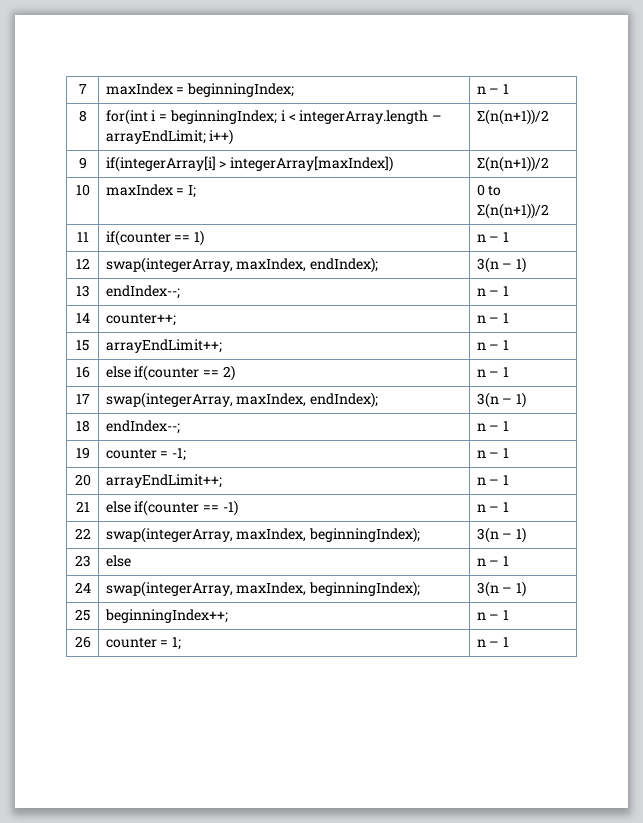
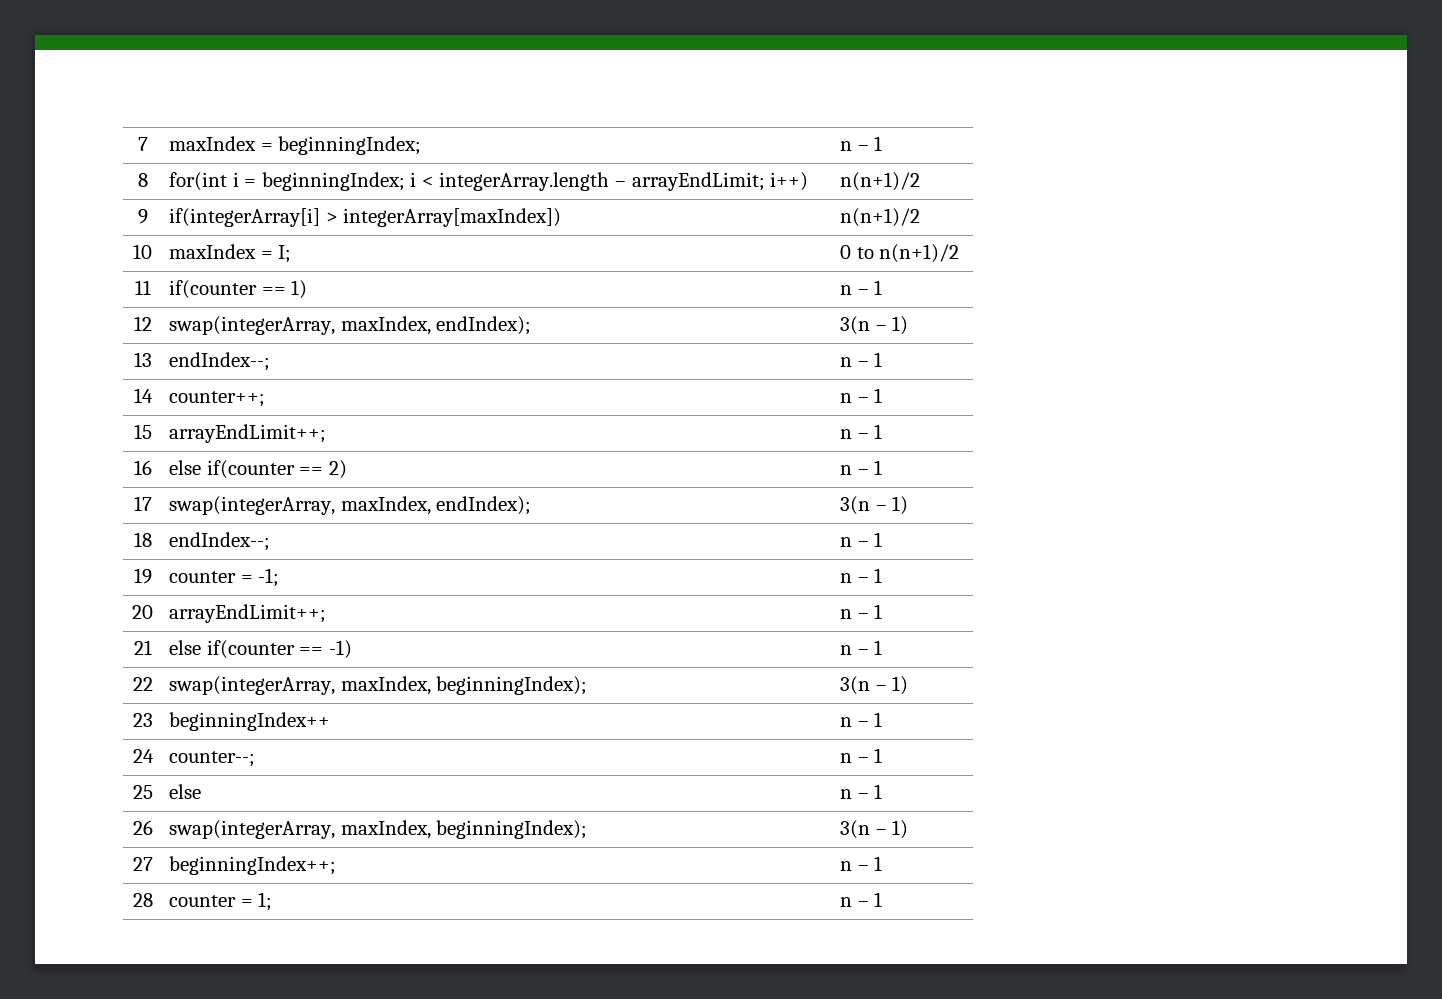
- 8 | for(int i = beginningIndex; i < integerArray.length – arrayEndLimit; i++) | Σ(n(n+1))/2
+ 8 | for(int i = beginningIndex; i < integerArray.length – arrayEndLimit; i++) | n(n+1)/2
- 9 | if(integerArray[i] > integerArray[maxIndex]) | Σ(n(n+1))/2
+ 9 | if(integerArray[i] > integerArray[maxIndex]) | n(n+1)/2
- 10 | maxIndex = I; | 0 to Σ(n(n+1))/2
+ 10 | maxIndex = I; | 0 to n(n+1)/2
- 23 | else | n – 1
+ 23 | beginningIndex++ | n – 1
+ 24 | counter--; | n – 1
+ 25 | else | n – 1
- 24 | swap(integerArray, maxIndex, beginningIndex); | 3(n – 1)
- 25 | beginningIndex++; | n – 1
+ 26 | swap(integerArray, maxIndex, beginningIndex); | 3(n – 1)
+ 27 | beginningIndex++; | n – 1
- 26 | counter = 1; | n – 1
+ 28 | counter = 1; | n – 1

